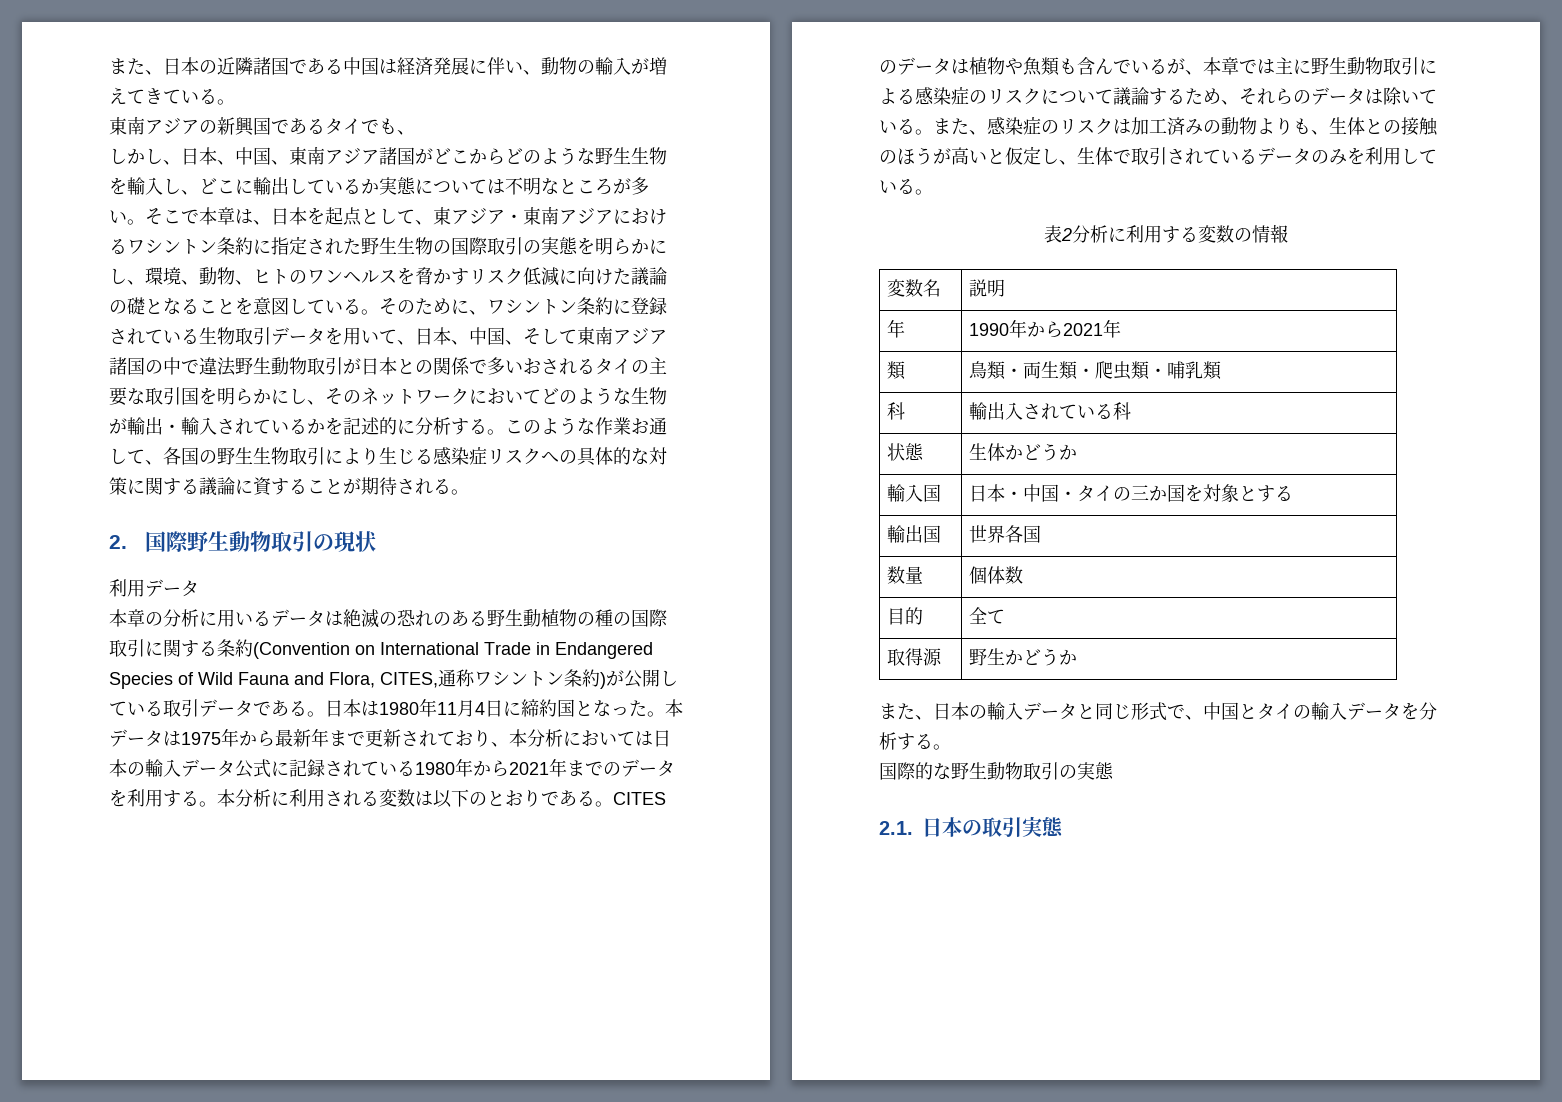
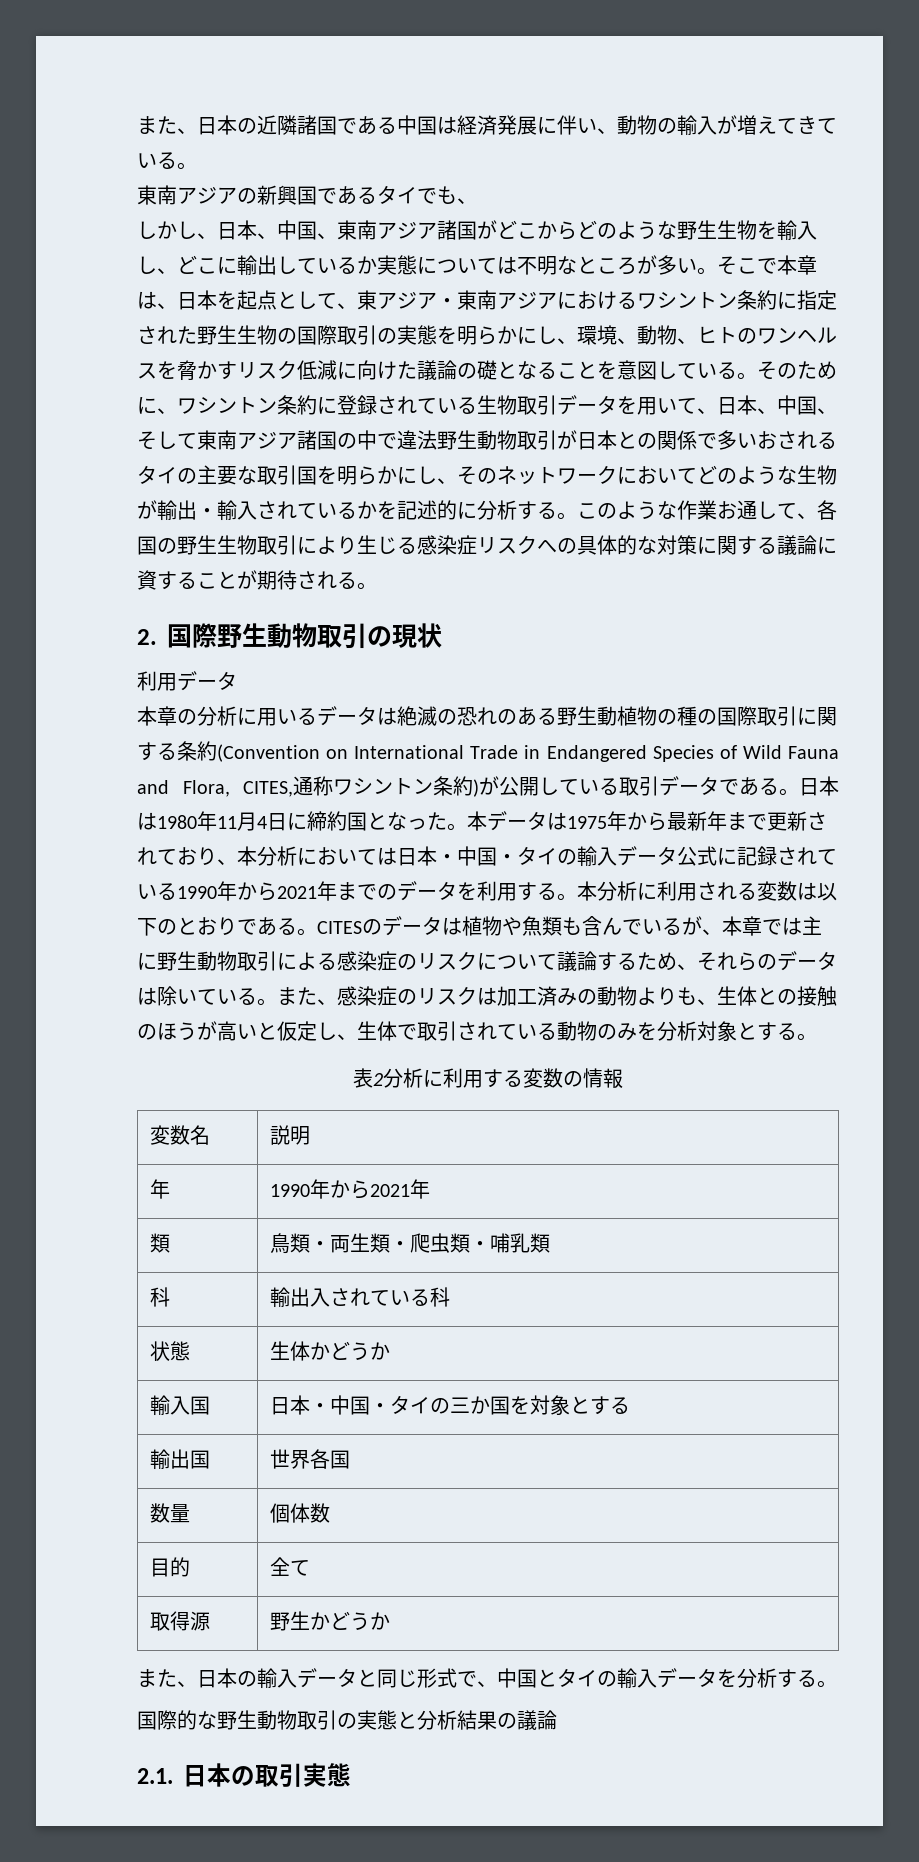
- 本データは1975年から最新年まで更新されており、本分析においては日本の輸入データ公式に記録されている1980年から2021年までのデータを利用する。
+ 本データは1975年から最新年まで更新されており、本分析においては日本・中国・タイの輸入データ公式に記録されている1990年から2021年までのデータを利用する。
- また、感染症のリスクは加工済みの動物よりも、生体との接触のほうが高いと仮定し、生体で取引されているデータのみを利用している。
+ また、感染症のリスクは加工済みの動物よりも、生体との接触のほうが高いと仮定し、生体で取引されている動物のみを分析対象とする。
- 国際的な野生動物取引の実態
+ 国際的な野生動物取引の実態と分析結果の議論

